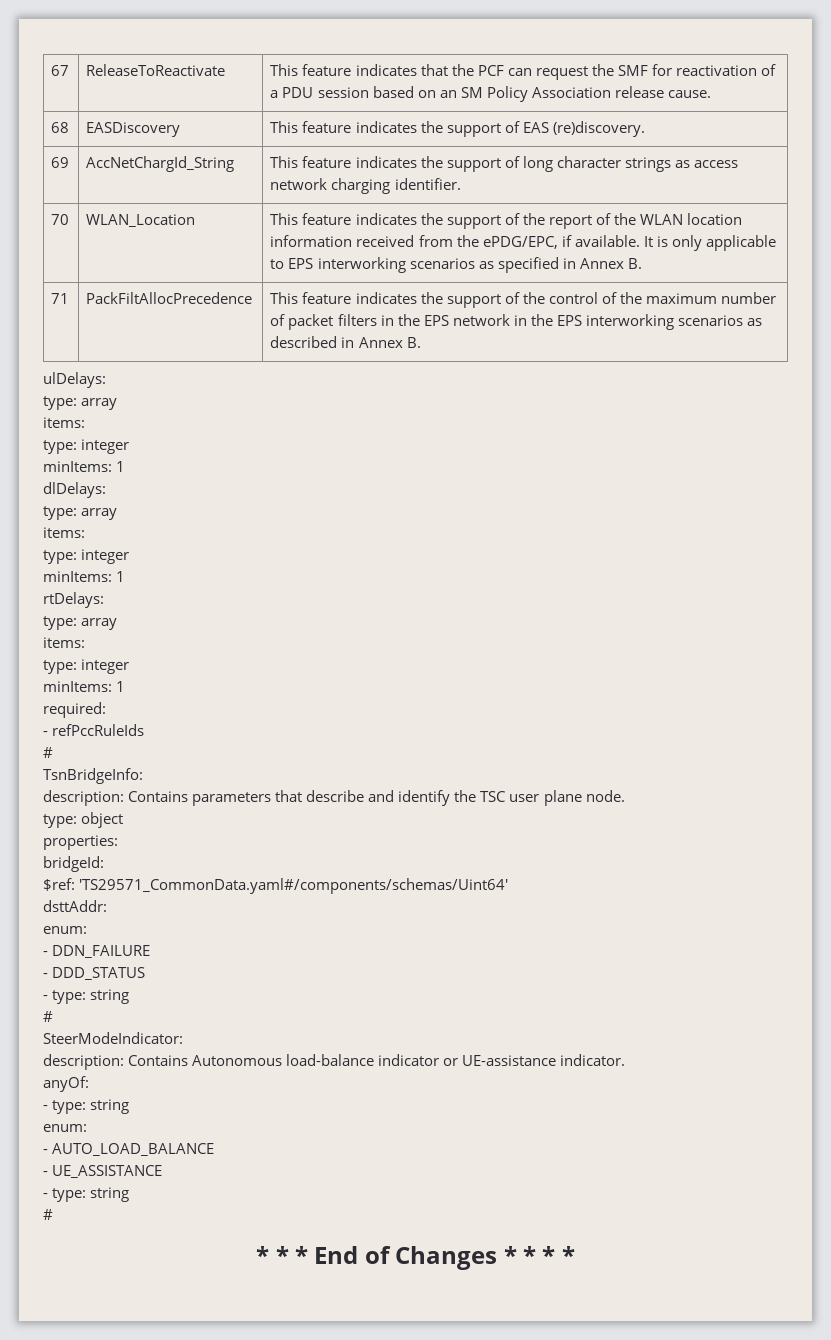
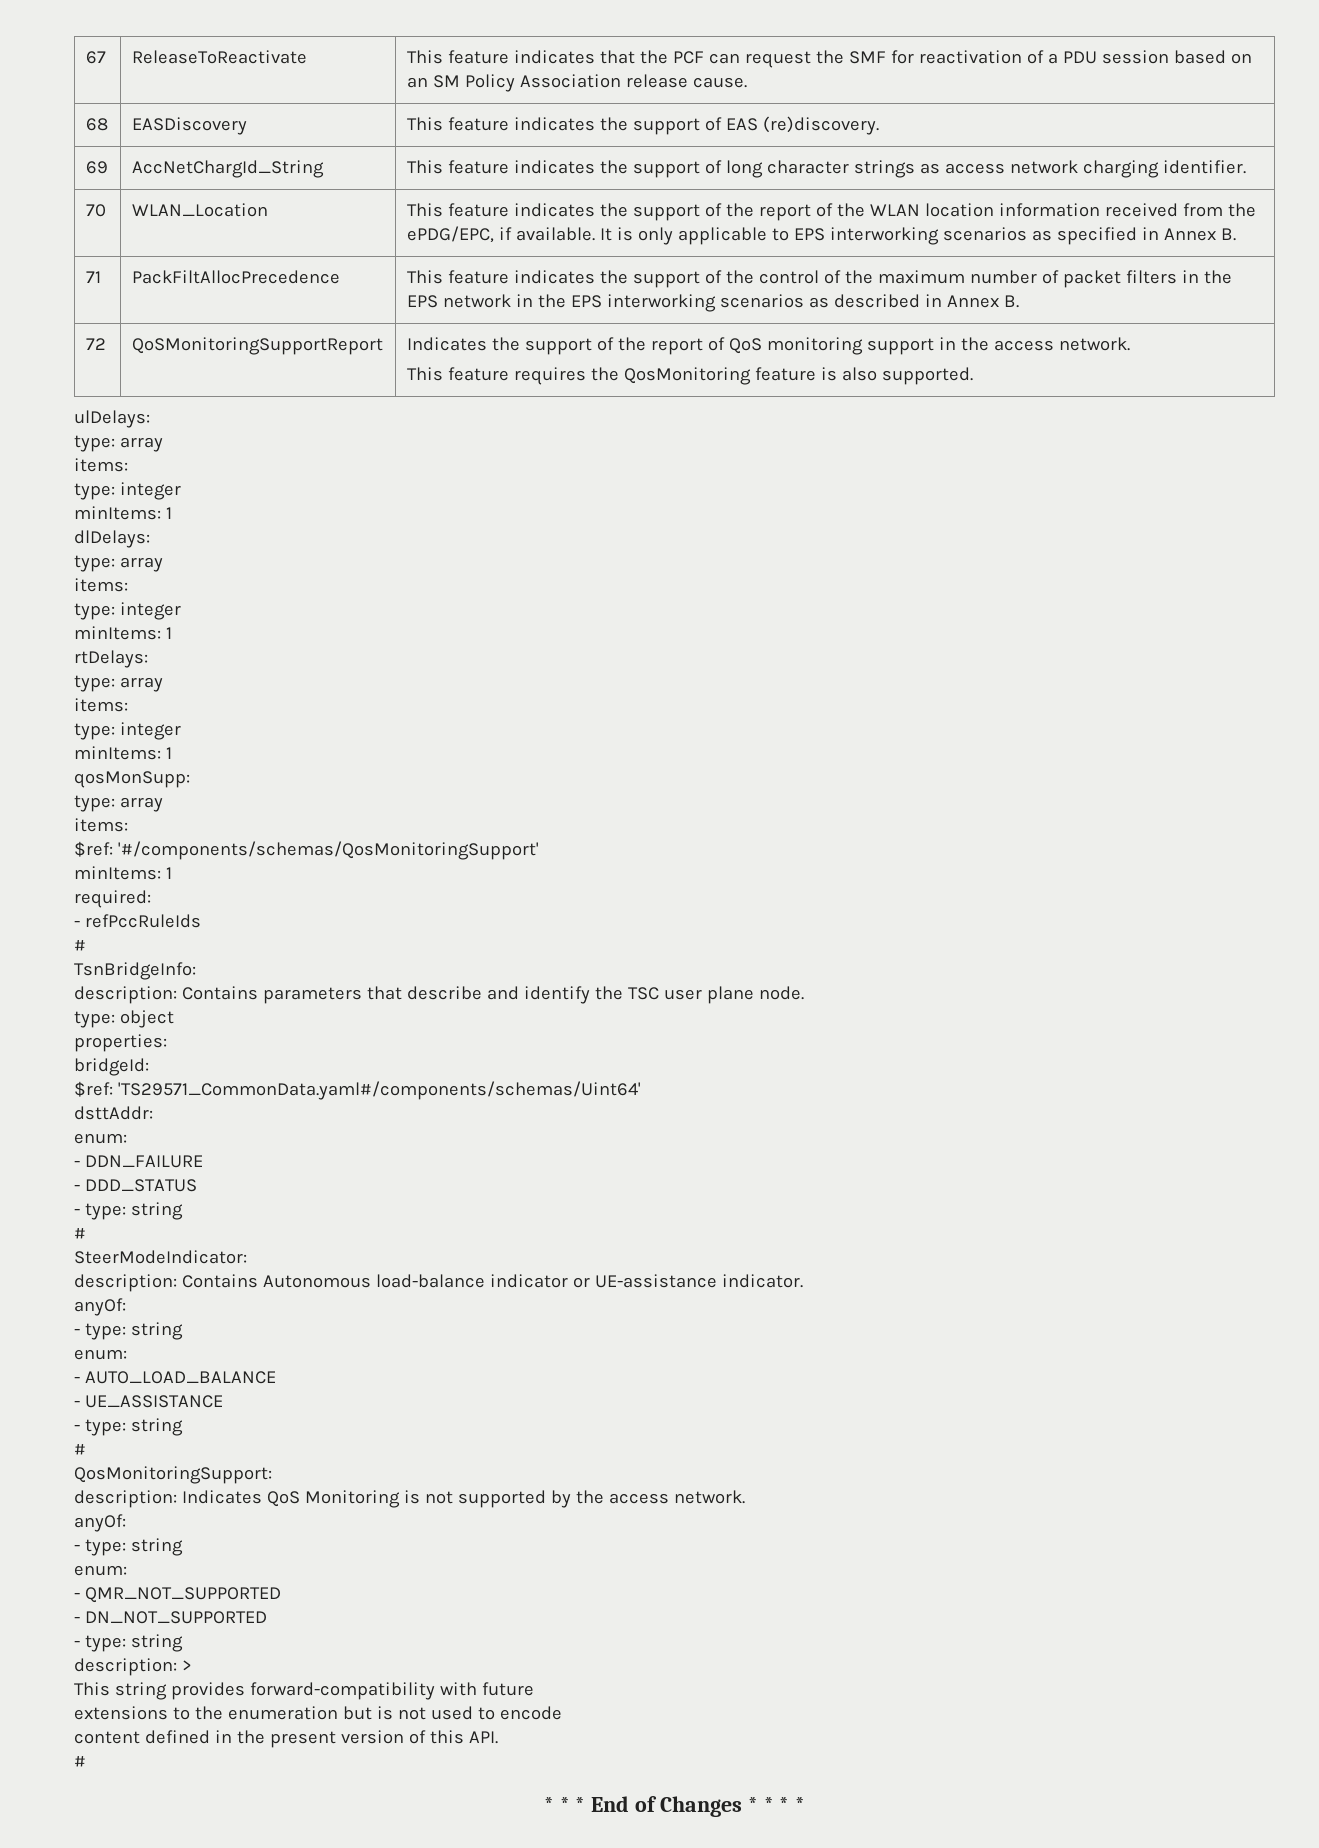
+ 72 | QoSMonitoringSupportReport | Indicates the support of the report of QoS monitoring support in the access network.
+ This feature requires the QosMonitoring feature is also supported.
+ qosMonSupp:
+ type: array
+ items:
+ $ref: '#/components/schemas/QosMonitoringSupport'
+ minItems: 1
+ QosMonitoringSupport:
+ description: Indicates QoS Monitoring is not supported by the access network.
+ anyOf:
+ - type: string
+ enum:
+ - QMR_NOT_SUPPORTED
+ - DN_NOT_SUPPORTED
+ - type: string
+ description: >
+ This string provides forward-compatibility with future
+ extensions to the enumeration but is not used to encode
+ content defined in the present version of this API.
+ #

